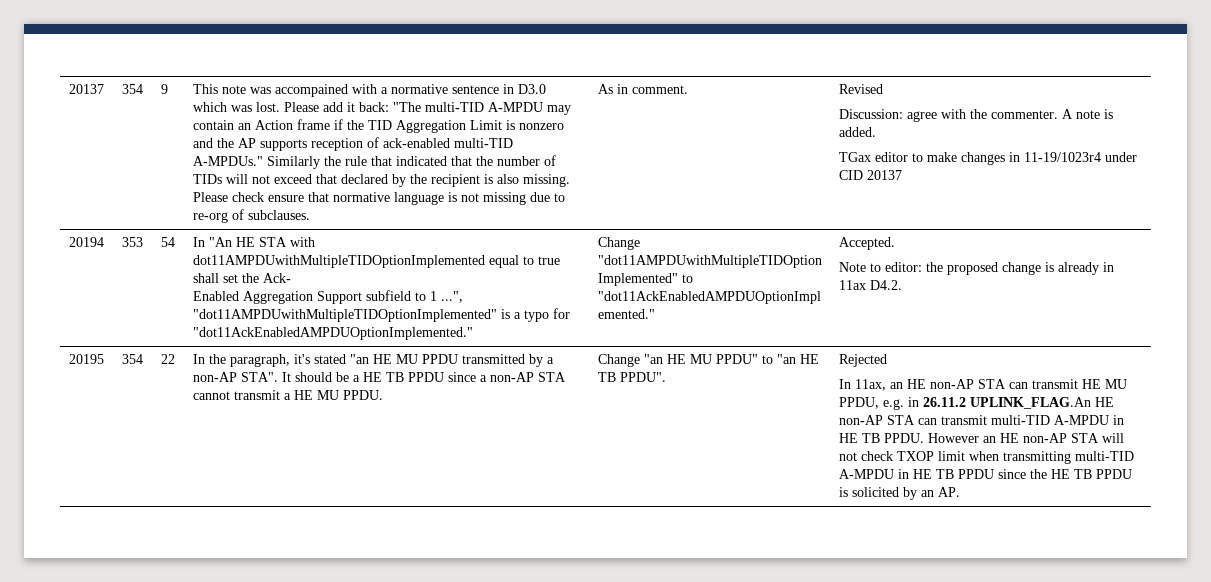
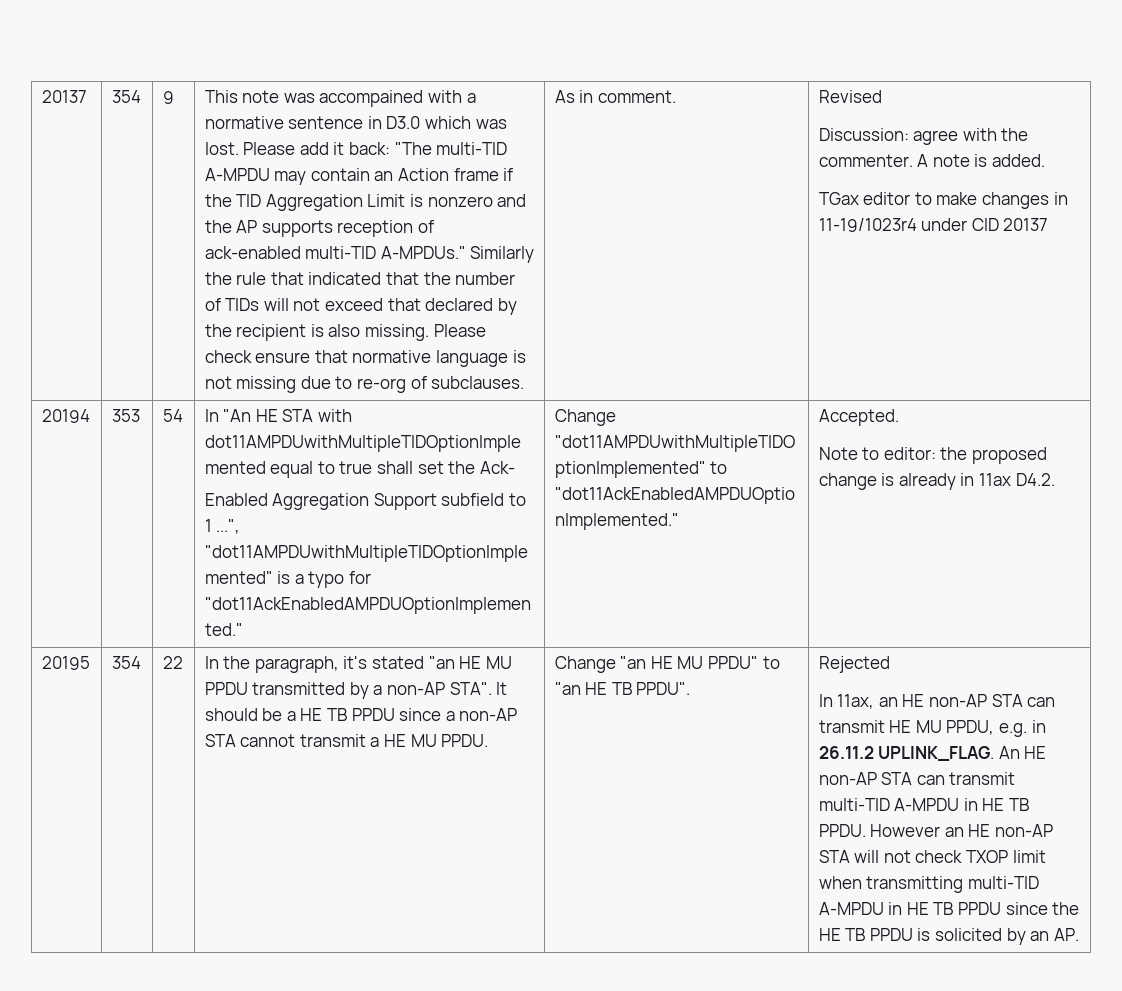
- In 11ax, an HE non-AP STA can transmit HE MU PPDU, e.g. in 26.11.2 UPLINK_FLAG.An HE non-AP STA can transmit multi-TID A-MPDU in HE TB PPDU.
+ In 11ax, an HE non-AP STA can transmit HE MU PPDU, e.g. in 26.11.2 UPLINK_FLAG. An HE non-AP STA can transmit multi-TID A-MPDU in HE TB PPDU.

